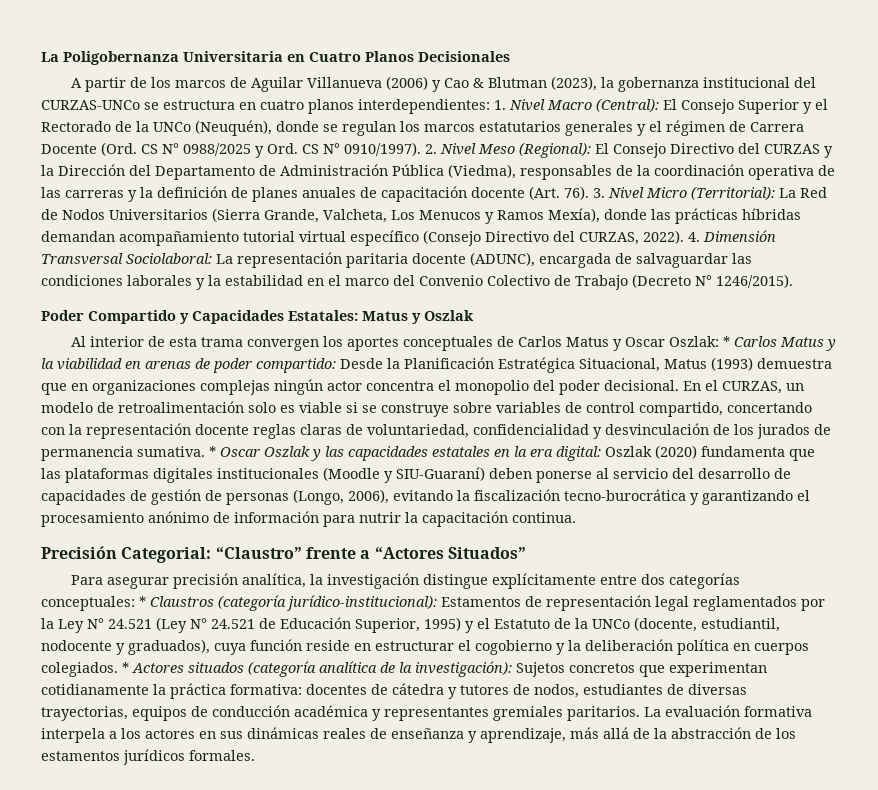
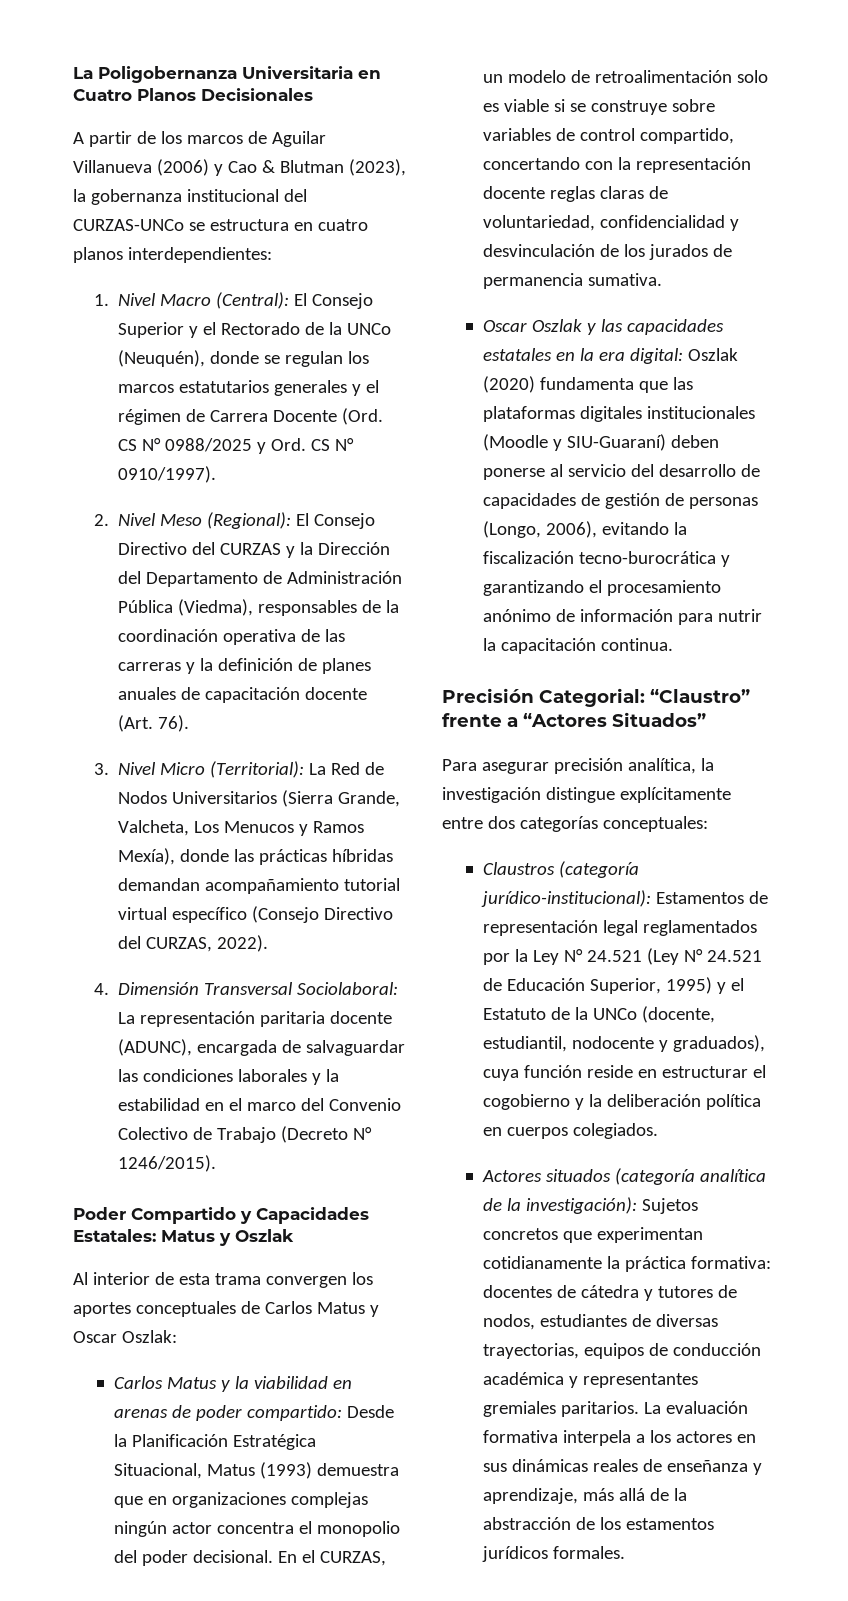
- A partir de los marcos de Aguilar Villanueva (2006) y Cao & Blutman (2023), la gobernanza institucional del CURZAS-UNCo se estructura en cuatro planos interdependientes: 1. Nivel Macro (Central):
+ A partir de los marcos de Aguilar Villanueva (2006) y Cao & Blutman (2023), la gobernanza institucional del CURZAS-UNCo se estructura en cuatro planos interdependientes:
+ 1. Nivel Macro (Central):
- El Consejo Superior y el Rectorado de la UNCo (Neuquén), donde se regulan los marcos estatutarios generales y el régimen de Carrera Docente (Ord. CS N° 0988/2025 y Ord. CS N° 0910/1997). 2. Nivel Meso (Regional):
+ El Consejo Superior y el Rectorado de la UNCo (Neuquén), donde se regulan los marcos estatutarios generales y el régimen de Carrera Docente (Ord. CS N° 0988/2025 y Ord. CS N° 0910/1997).
+ 2. Nivel Meso (Regional):
- El Consejo Directivo del CURZAS y la Dirección del Departamento de Administración Pública (Viedma), responsables de la coordinación operativa de las carreras y la definición de planes anuales de capacitación docente (Art. 76). 3. Nivel Micro (Territorial):
+ El Consejo Directivo del CURZAS y la Dirección del Departamento de Administración Pública (Viedma), responsables de la coordinación operativa de las carreras y la definición de planes anuales de capacitación docente (Art. 76).
+ 3. Nivel Micro (Territorial):
- La Red de Nodos Universitarios (Sierra Grande, Valcheta, Los Menucos y Ramos Mexía), donde las prácticas híbridas demandan acompañamiento tutorial virtual específico (Consejo Directivo del CURZAS, 2022). 4. Dimensión Transversal Sociolaboral:
+ La Red de Nodos Universitarios (Sierra Grande, Valcheta, Los Menucos y Ramos Mexía), donde las prácticas híbridas demandan acompañamiento tutorial virtual específico (Consejo Directivo del CURZAS, 2022).
+ 4. Dimensión Transversal Sociolaboral:
- Al interior de esta trama convergen los aportes conceptuales de Carlos Matus y Oscar Oszlak: * Carlos Matus y la viabilidad en arenas de poder compartido: Desde la Planificación Estratégica Situacional, Matus (1993) demuestra que en organizaciones complejas ningún actor concentra el monopolio del poder decisional.
+ Al interior de esta trama convergen los aportes conceptuales de Carlos Matus y Oscar Oszlak:
+ Carlos Matus y la viabilidad en arenas de poder compartido: Desde la Planificación Estratégica Situacional, Matus (1993) demuestra que en organizaciones complejas ningún actor concentra el monopolio del poder decisional.
- En el CURZAS, un modelo de retroalimentación solo es viable si se construye sobre variables de control compartido, concertando con la representación docente reglas claras de voluntariedad, confidencialidad y desvinculación de los jurados de permanencia sumativa. * Oscar Oszlak y las capacidades estatales en la era digital:
+ En el CURZAS, un modelo de retroalimentación solo es viable si se construye sobre variables de control compartido, concertando con la representación docente reglas claras de voluntariedad, confidencialidad y desvinculación de los jurados de permanencia sumativa.
+ Oscar Oszlak y las capacidades estatales en la era digital:
- Para asegurar precisión analítica, la investigación distingue explícitamente entre dos categorías conceptuales: * Claustros (categoría jurídico-institucional):
+ Para asegurar precisión analítica, la investigación distingue explícitamente entre dos categorías conceptuales:
+ Claustros (categoría jurídico-institucional):
- Estamentos de representación legal reglamentados por la Ley N° 24.521 (Ley N° 24.521 de Educación Superior, 1995) y el Estatuto de la UNCo (docente, estudiantil, nodocente y graduados), cuya función reside en estructurar el cogobierno y la deliberación política en cuerpos colegiados. * Actores situados (categoría analítica de la investigación):
+ Estamentos de representación legal reglamentados por la Ley N° 24.521 (Ley N° 24.521 de Educación Superior, 1995) y el Estatuto de la UNCo (docente, estudiantil, nodocente y graduados), cuya función reside en estructurar el cogobierno y la deliberación política en cuerpos colegiados.
+ Actores situados (categoría analítica de la investigación):

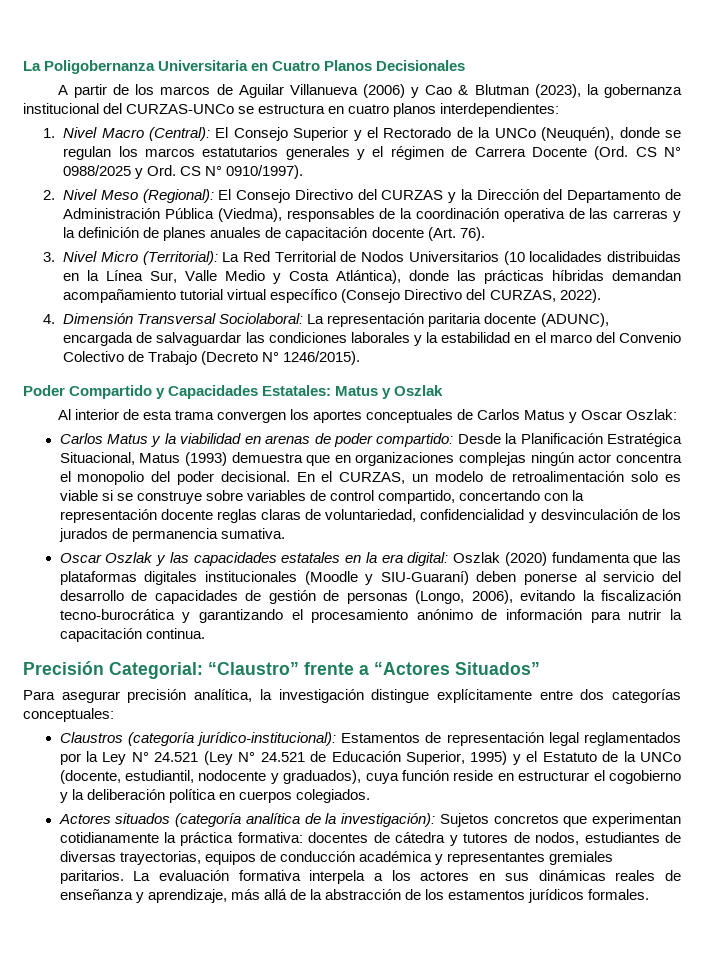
- 3. Nivel Micro (Territorial): La Red de Nodos Universitarios (Sierra Grande, Valcheta, Los Menucos y Ramos Mexía), donde las prácticas híbridas demandan acompañamiento tutorial virtual específico (Consejo Directivo del CURZAS, 2022).
+ 3. Nivel Micro (Territorial): La Red Territorial de Nodos Universitarios (10 localidades distribuidas en la Línea Sur, Valle Medio y Costa Atlántica), donde las prácticas híbridas demandan acompañamiento tutorial virtual específico (Consejo Directivo del CURZAS, 2022).

